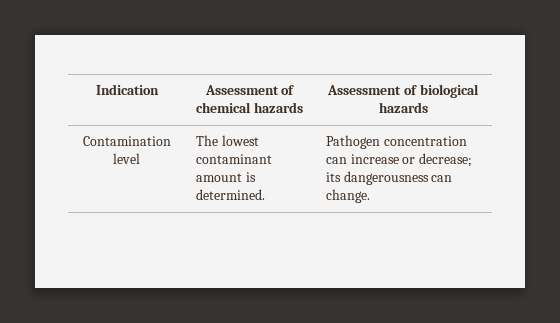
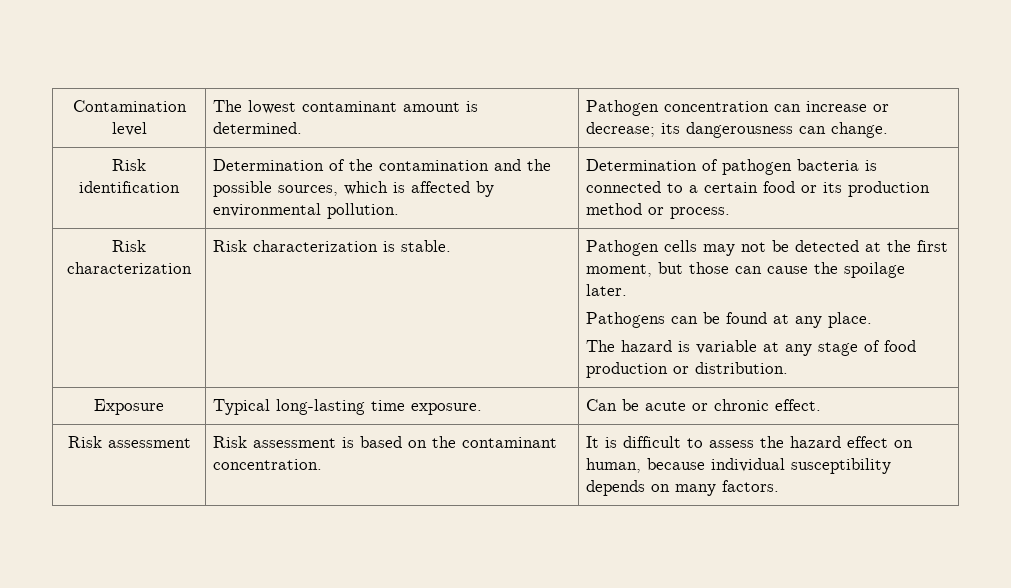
- Indication | Assessment of chemical hazards | Assessment of biological hazards
+ Risk identification | Determination of the contamination and the possible sources, which is affected by environmental pollution. | Determination of pathogen bacteria is connected to a certain food or its production method or process.
+ Risk characterization | Risk characterization is stable. | Pathogen cells may not be detected at the first moment, but those can cause the spoilage later.
+ Pathogens can be found at any place.
+ The hazard is variable at any stage of food production or distribution.
+ Exposure | Typical long-lasting time exposure. | Can be acute or chronic effect.
+ Risk assessment | Risk assessment is based on the contaminant concentration. | It is difficult to assess the hazard effect on human, because individual susceptibility depends on many factors.

